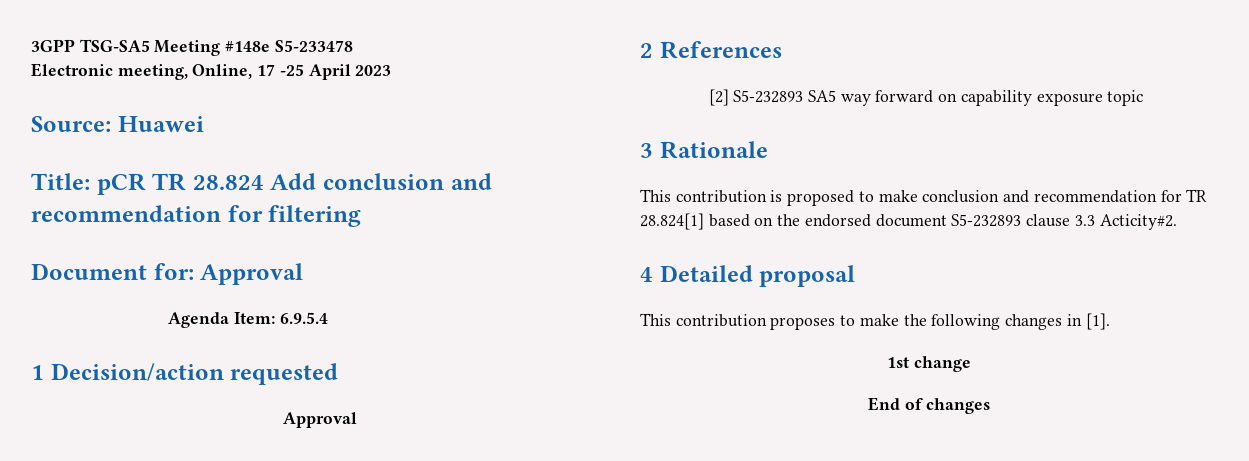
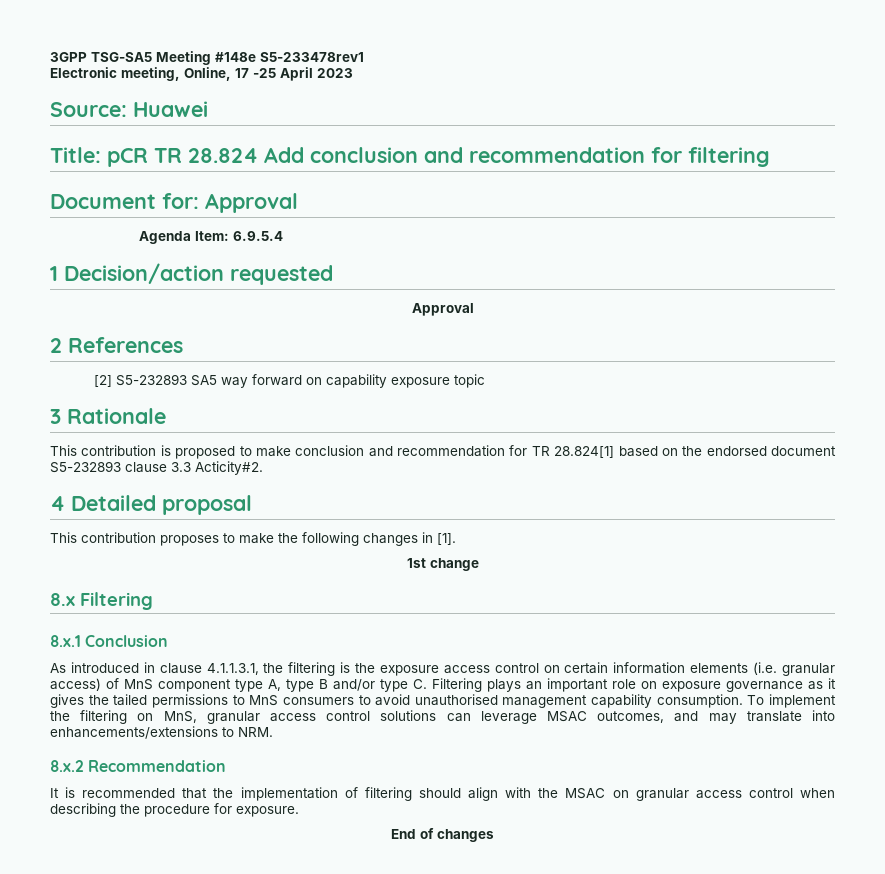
- 3GPP TSG-SA5 Meeting #148e S5-233478
+ 3GPP TSG-SA5 Meeting #148e S5-233478rev1
+ 8.x Filtering
+ 8.x.1 Conclusion
+ As introduced in clause 4.1.1.3.1, the filtering is the exposure access control on certain information elements (i.e. granular access) of MnS component type A, type B and/or type C. Filtering plays an important role on exposure governance as it gives the tailed permissions to MnS consumers to avoid unauthorised management capability consumption. To implement the filtering on MnS, granular access control solutions can leverage MSAC outcomes, and may translate into enhancements/extensions to NRM.
+ 8.x.2 Recommendation
+ It is recommended that the implementation of filtering should align with the MSAC on granular access control when describing the procedure for exposure.

